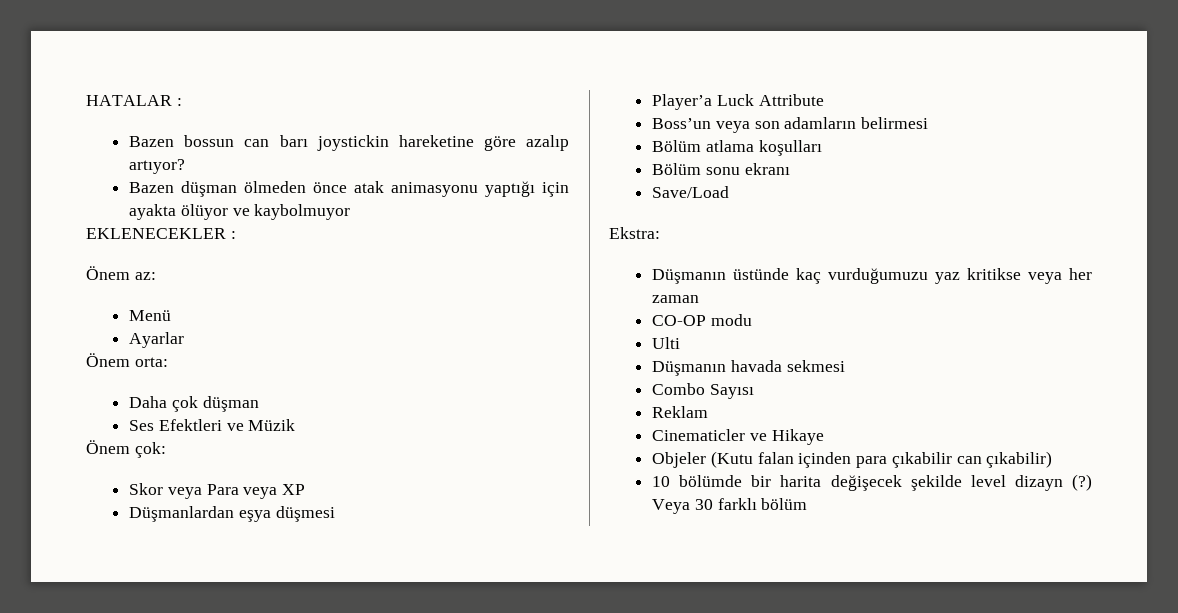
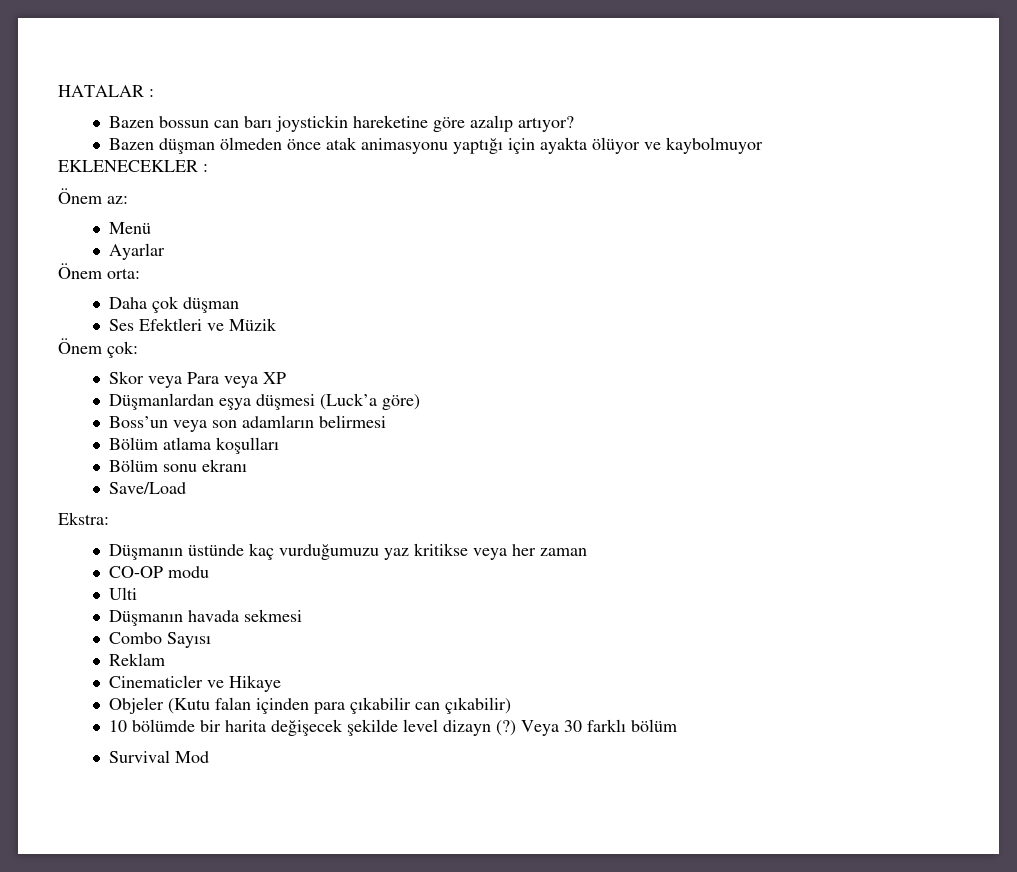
- Düşmanlardan eşya düşmesi
- Player’a Luck Attribute
+ Düşmanlardan eşya düşmesi (Luck’a göre)
+ Survival Mod

